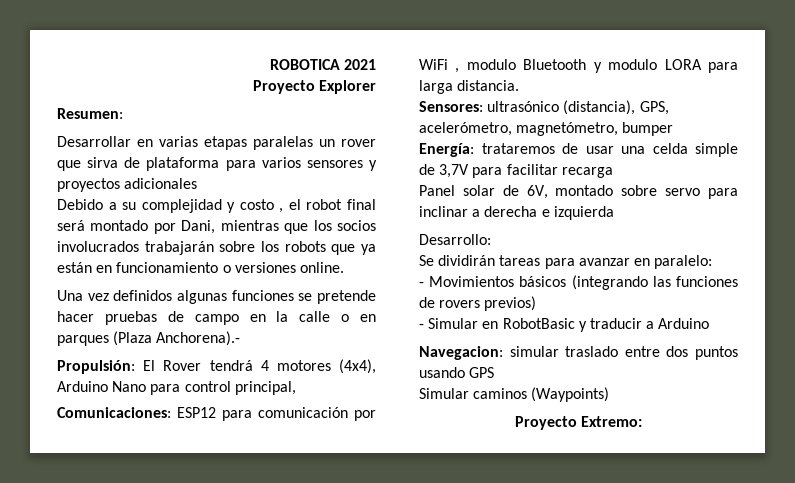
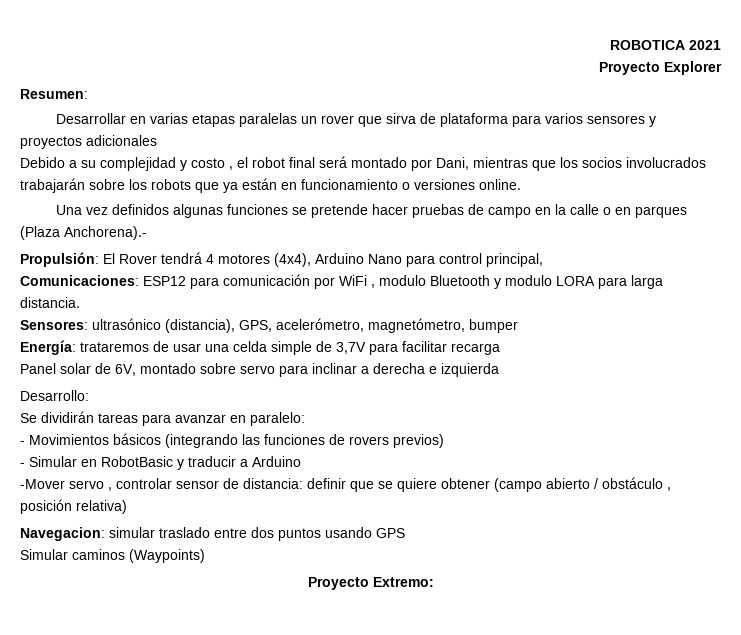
+ -Mover servo , controlar sensor de distancia: definir que se quiere obtener (campo abierto / obstáculo , posición relativa)

